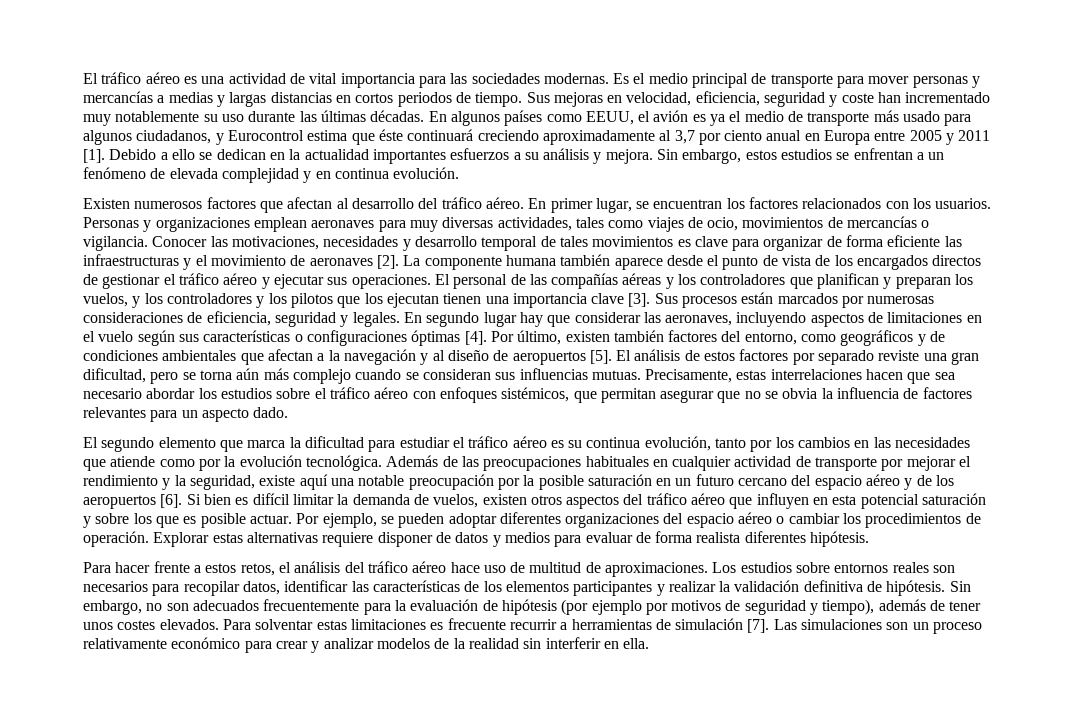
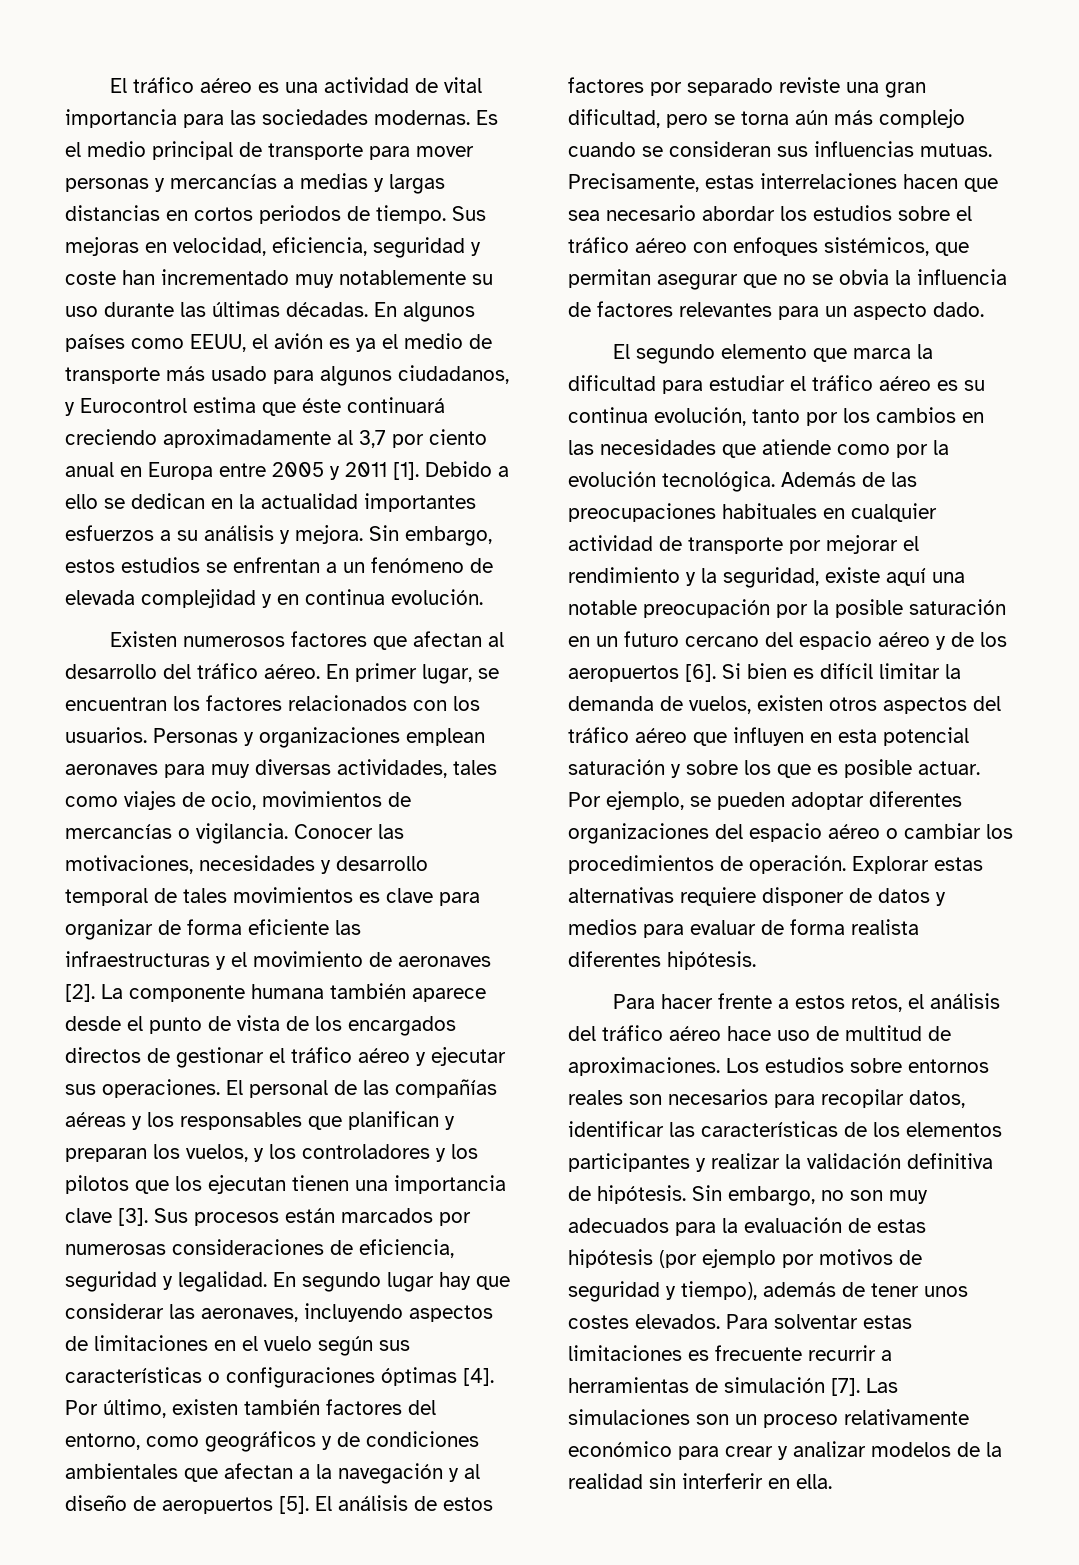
- El personal de las compañías aéreas y los controladores que planifican y preparan los vuelos, y los controladores y los pilotos que los ejecutan tienen una importancia clave [3].
+ El personal de las compañías aéreas y los responsables que planifican y preparan los vuelos, y los controladores y los pilotos que los ejecutan tienen una importancia clave [3].
- Sus procesos están marcados por numerosas consideraciones de eficiencia, seguridad y legales.
+ Sus procesos están marcados por numerosas consideraciones de eficiencia, seguridad y legalidad.
- Sin embargo, no son adecuados frecuentemente para la evaluación de hipótesis (por ejemplo por motivos de seguridad y tiempo), además de tener unos costes elevados.
+ Sin embargo, no son muy adecuados para la evaluación de estas hipótesis (por ejemplo por motivos de seguridad y tiempo), además de tener unos costes elevados.

